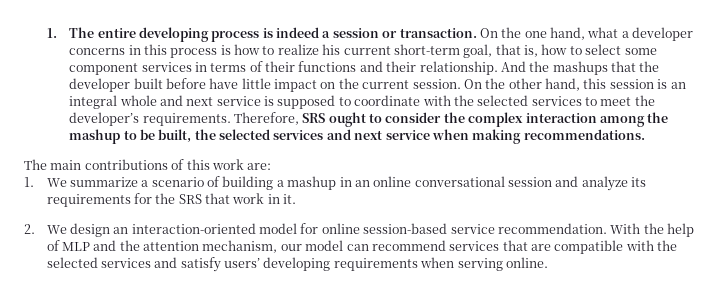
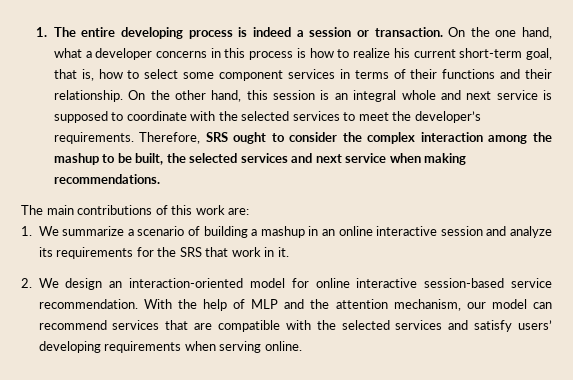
- And the mashups that the developer built before have little impact on the current session.
- 1. We summarize a scenario of building a mashup in an online conversational session and analyze its requirements for the SRS that work in it.
+ 1. We summarize a scenario of building a mashup in an online interactive session and analyze its requirements for the SRS that work in it.
- 2. We design an interaction-oriented model for online session-based service recommendation.
+ 2. We design an interaction-oriented model for online interactive session-based service recommendation.

